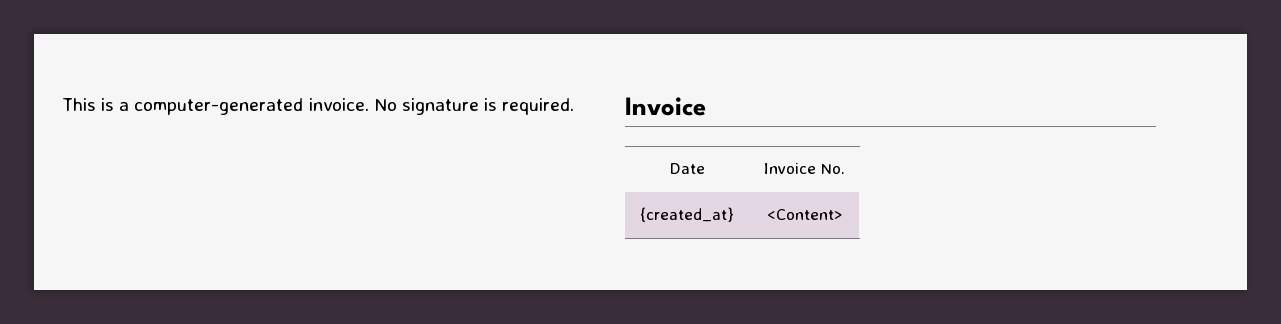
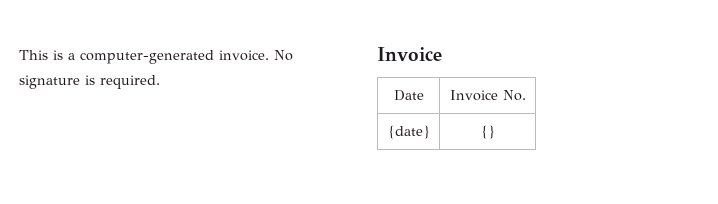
- {created_at} | <Content>
+ {date} | {}

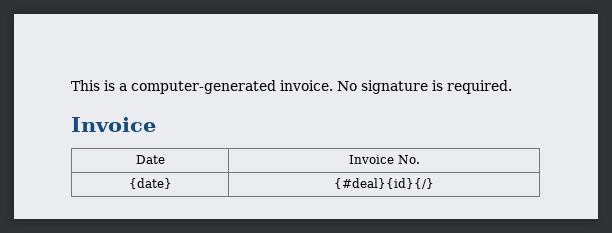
- {date} | {}
+ {date} | {#deal}{id}{/}

